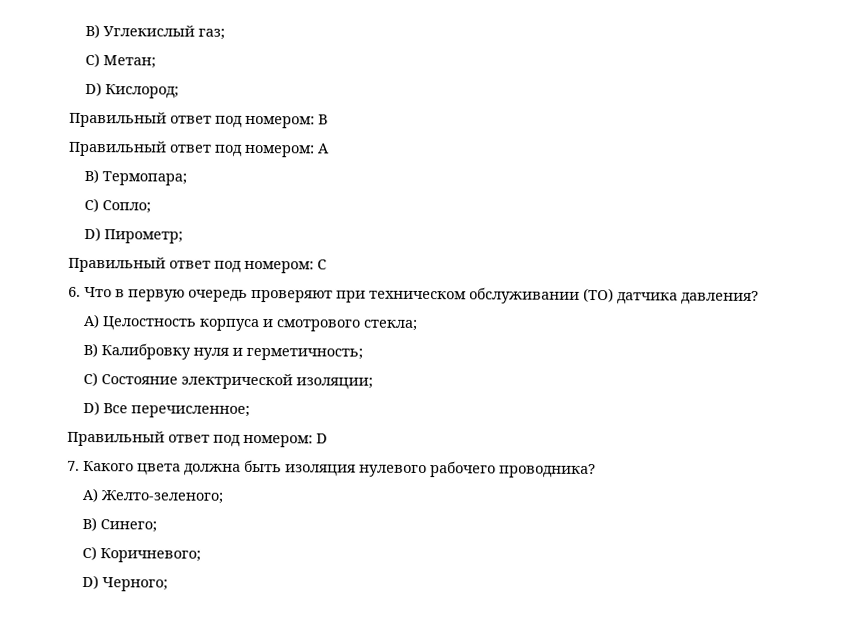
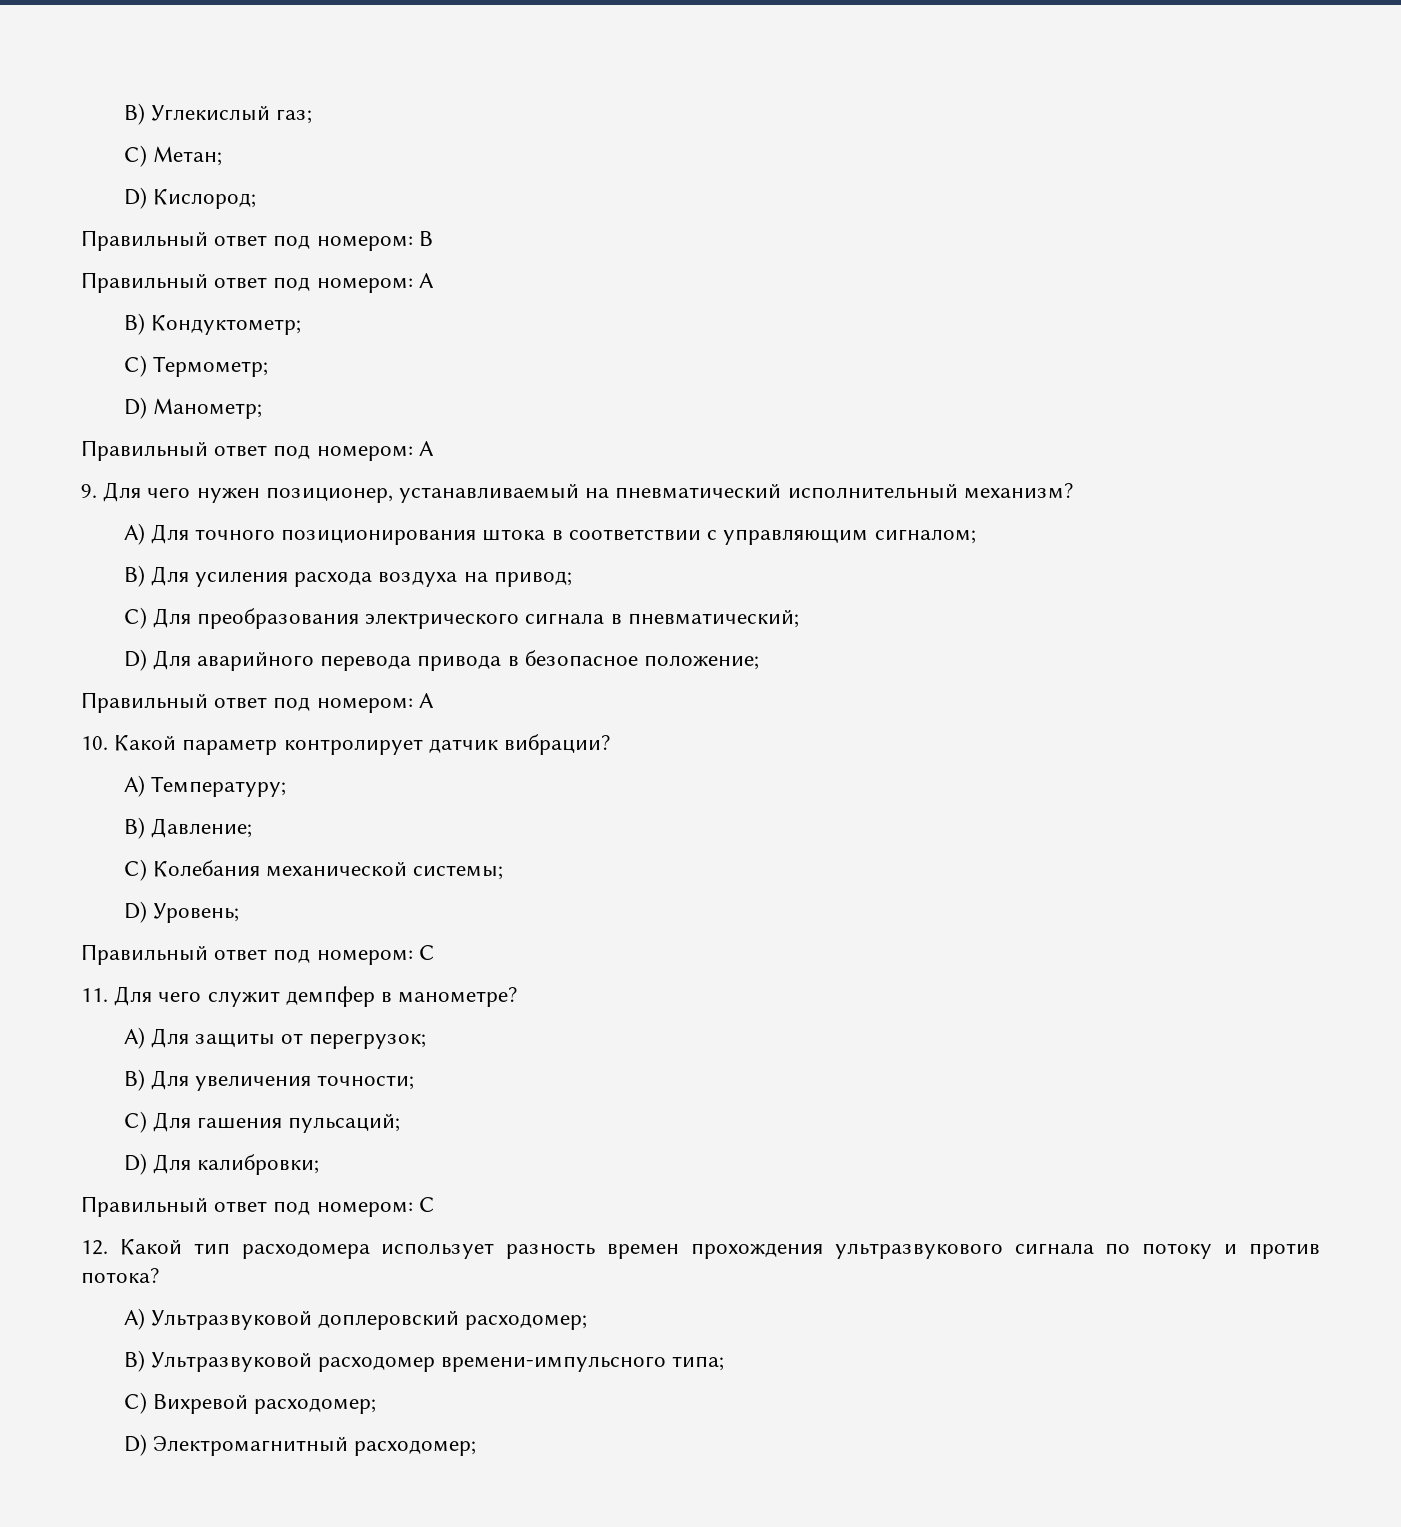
- B) Термопара;
- C) Сопло;
- D) Пирометр;
+ B) Кондуктометр;
+ C) Термометр;
+ D) Манометр;
+ Правильный ответ под номером: A
+ 9. Для чего нужен позиционер, устанавливаемый на пневматический исполнительный механизм?
+ A) Для точного позиционирования штока в соответствии с управляющим сигналом;
+ B) Для усиления расхода воздуха на привод;
+ C) Для преобразования электрического сигнала в пневматический;
+ D) Для аварийного перевода привода в безопасное положение;
+ Правильный ответ под номером: A
+ 10. Какой параметр контролирует датчик вибрации?
+ A) Температуру;
+ B) Давление;
+ C) Колебания механической системы;
+ D) Уровень;
  Правильный ответ под номером: C
- 6. Что в первую очередь проверяют при техническом обслуживании (ТО) датчика давления?
- A) Целостность корпуса и смотрового стекла;
- B) Калибровку нуля и герметичность;
- C) Состояние электрической изоляции;
- D) Все перечисленное;
- Правильный ответ под номером: D
- 7. Какого цвета должна быть изоляция нулевого рабочего проводника?
- A) Желто-зеленого;
- B) Синего;
- C) Коричневого;
- D) Черного;
+ 11. Для чего служит демпфер в манометре?
+ A) Для защиты от перегрузок;
+ B) Для увеличения точности;
+ C) Для гашения пульсаций;
+ D) Для калибровки;
+ Правильный ответ под номером: C
+ 12. Какой тип расходомера использует разность времен прохождения ультразвукового сигнала по потоку и против потока?
+ A) Ультразвуковой доплеровский расходомер;
+ B) Ультразвуковой расходомер времени-импульсного типа;
+ C) Вихревой расходомер;
+ D) Электромагнитный расходомер;

